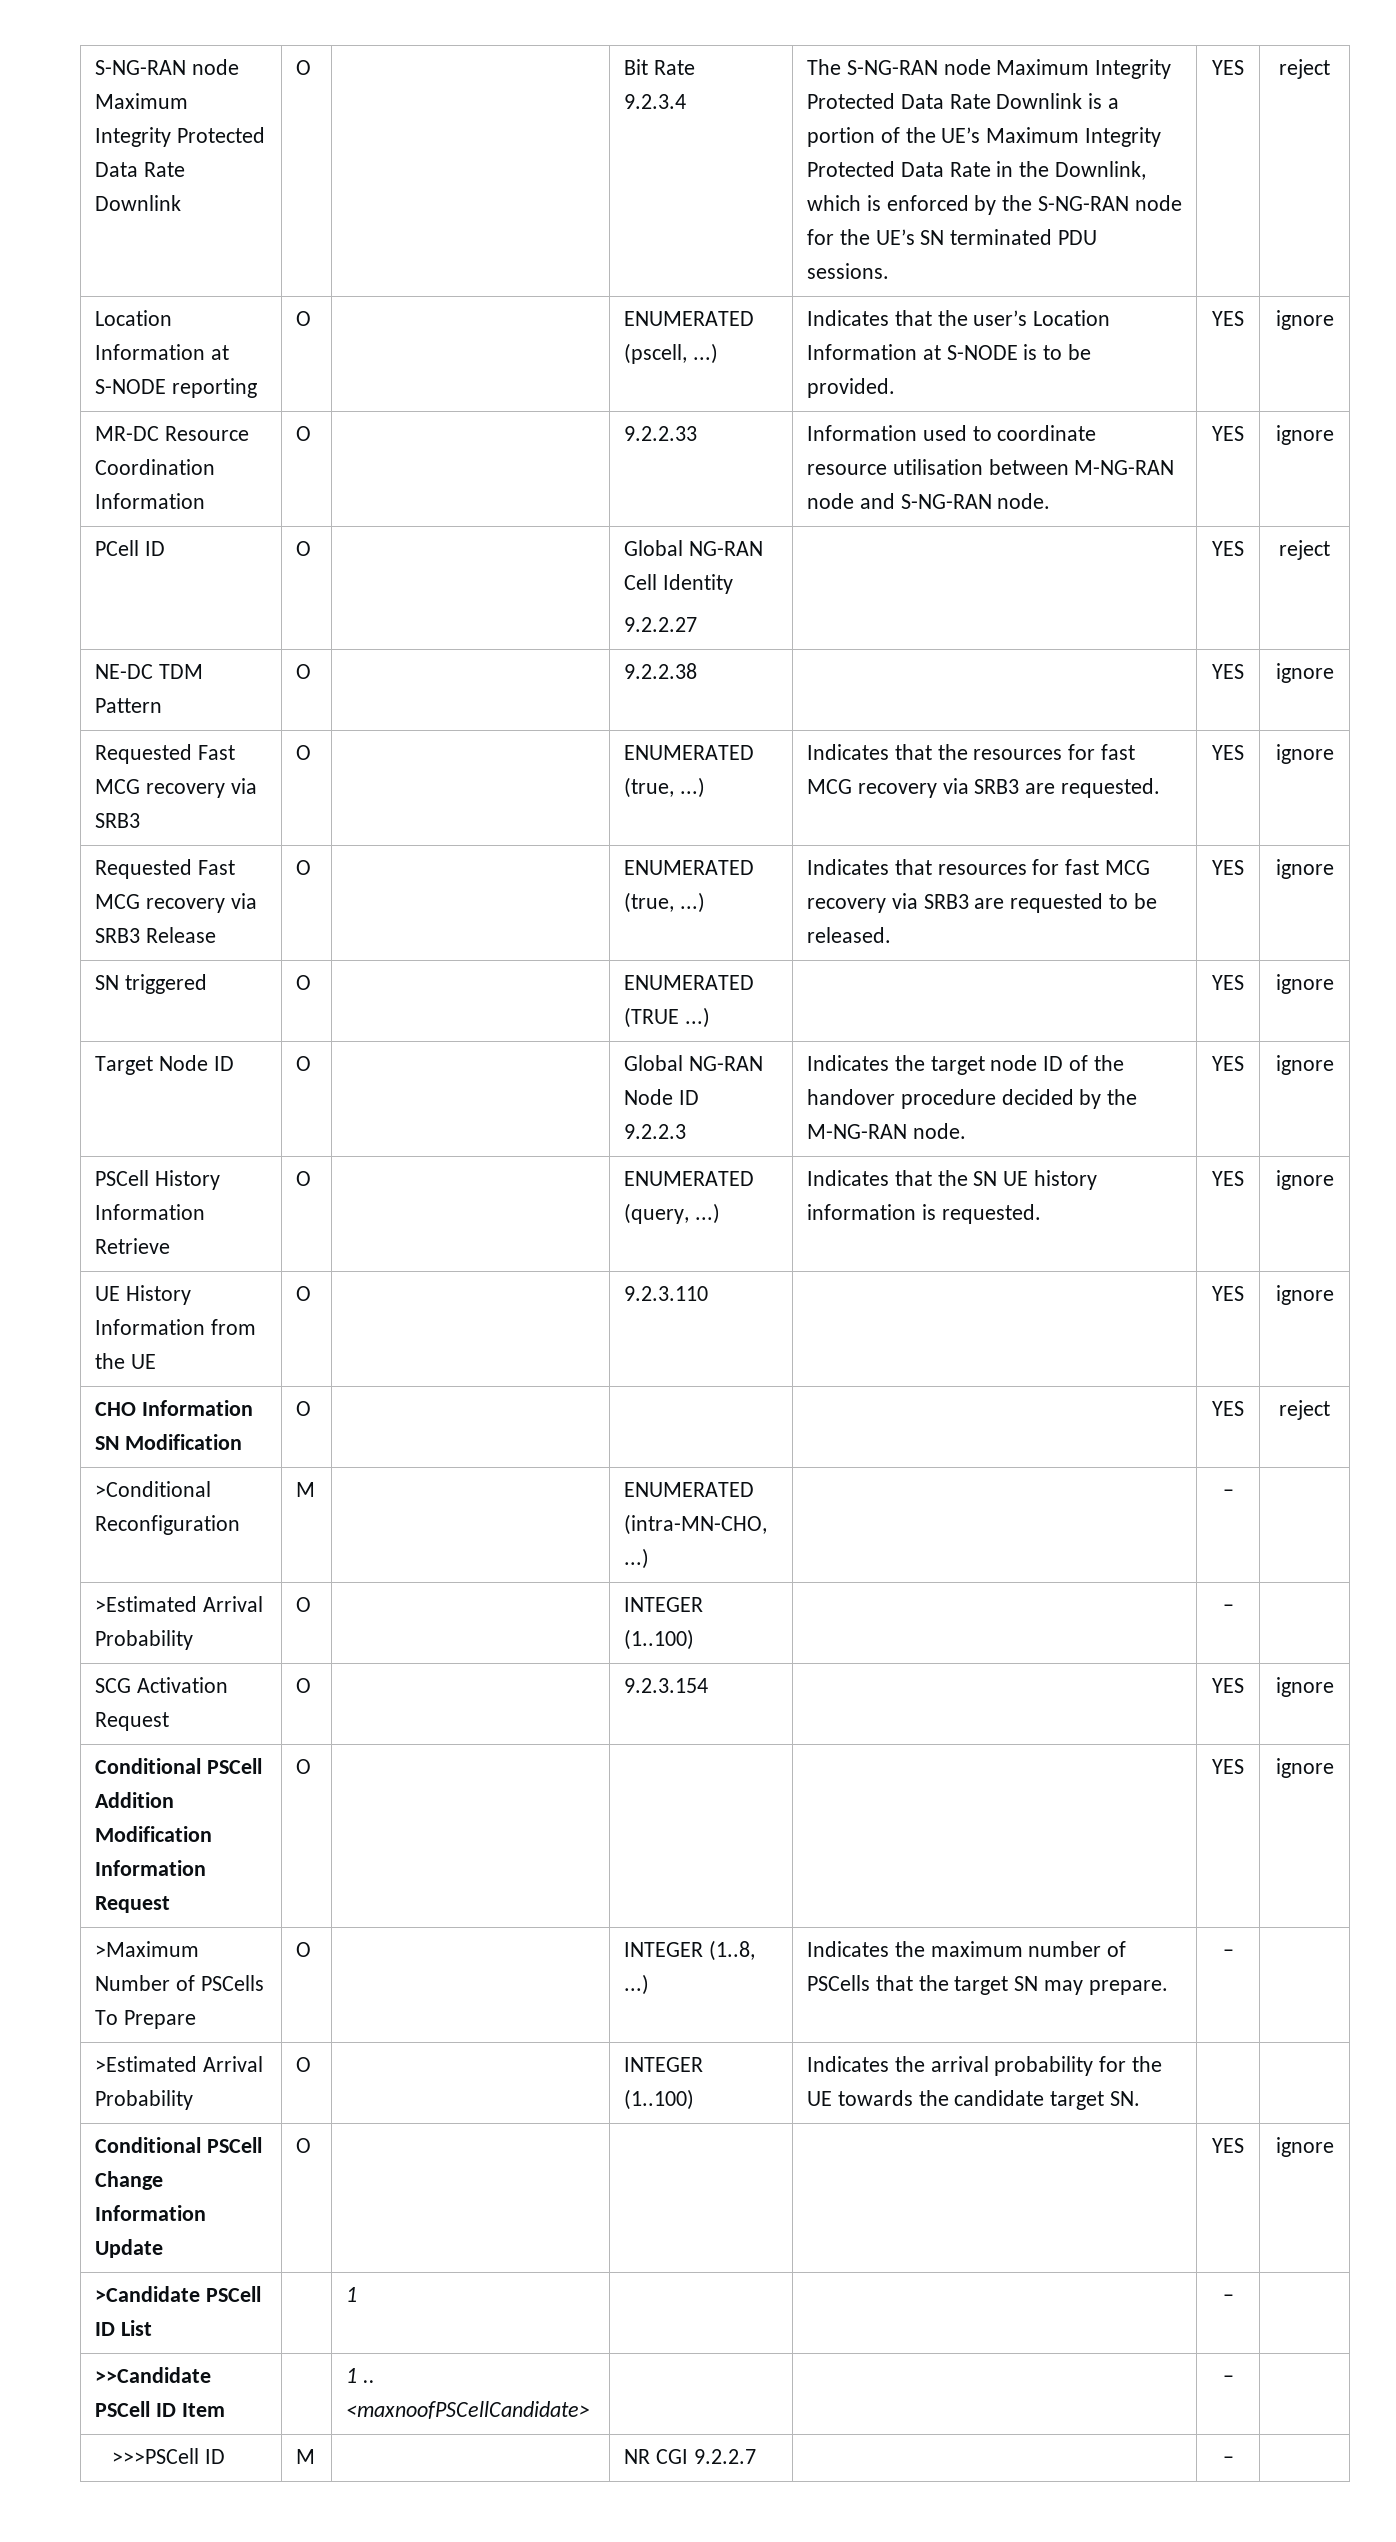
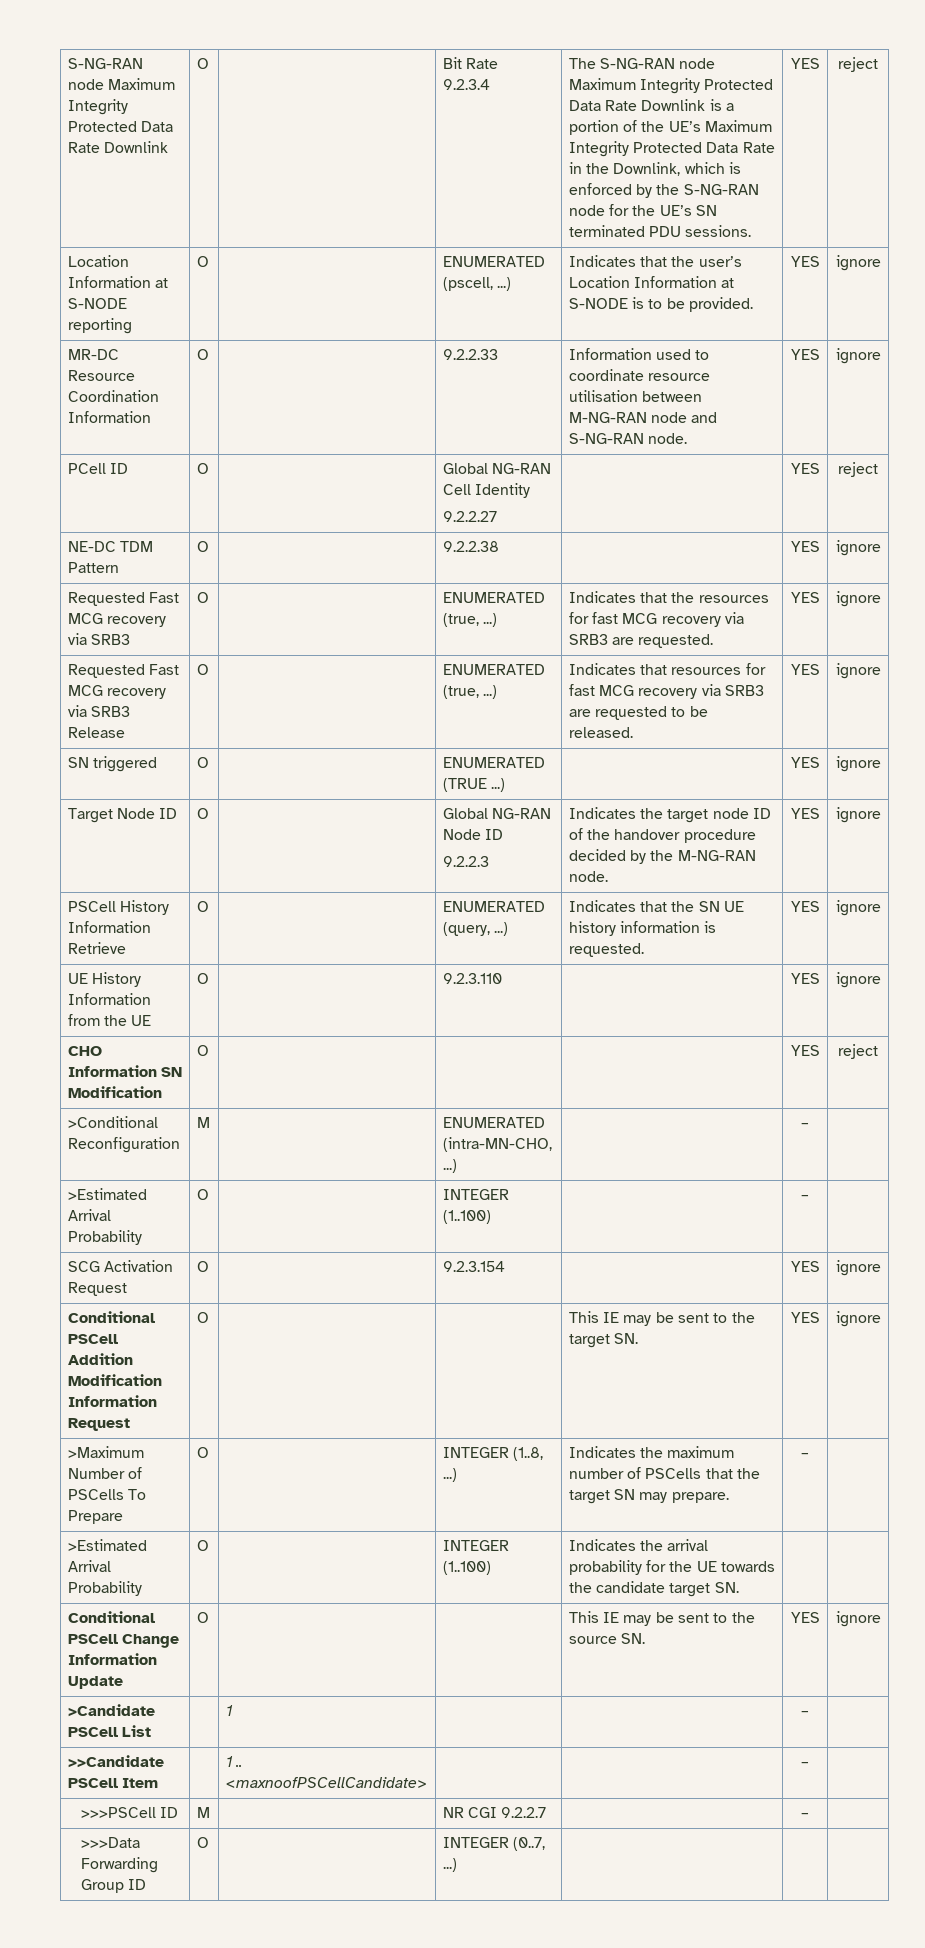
- Conditional PSCell Addition Modification Information Request | O | | | | YES | ignore
+ Conditional PSCell Addition Modification Information Request | O | | | This IE may be sent to the target SN. | YES | ignore
- Conditional PSCell Change Information Update | O | | | | YES | ignore
+ Conditional PSCell Change Information Update | O | | | This IE may be sent to the source SN. | YES | ignore
- >Candidate PSCell ID List | | 1 | | | – |
+ >Candidate PSCell List | | 1 | | | – |
- >>Candidate PSCell ID Item | | 1 .. <maxnoofPSCellCandidate> | | | – |
+ >>Candidate PSCell Item | | 1 .. <maxnoofPSCellCandidate> | | | – |
+ >>>Data Forwarding Group ID | O | | INTEGER (0..7, ...) | | |

